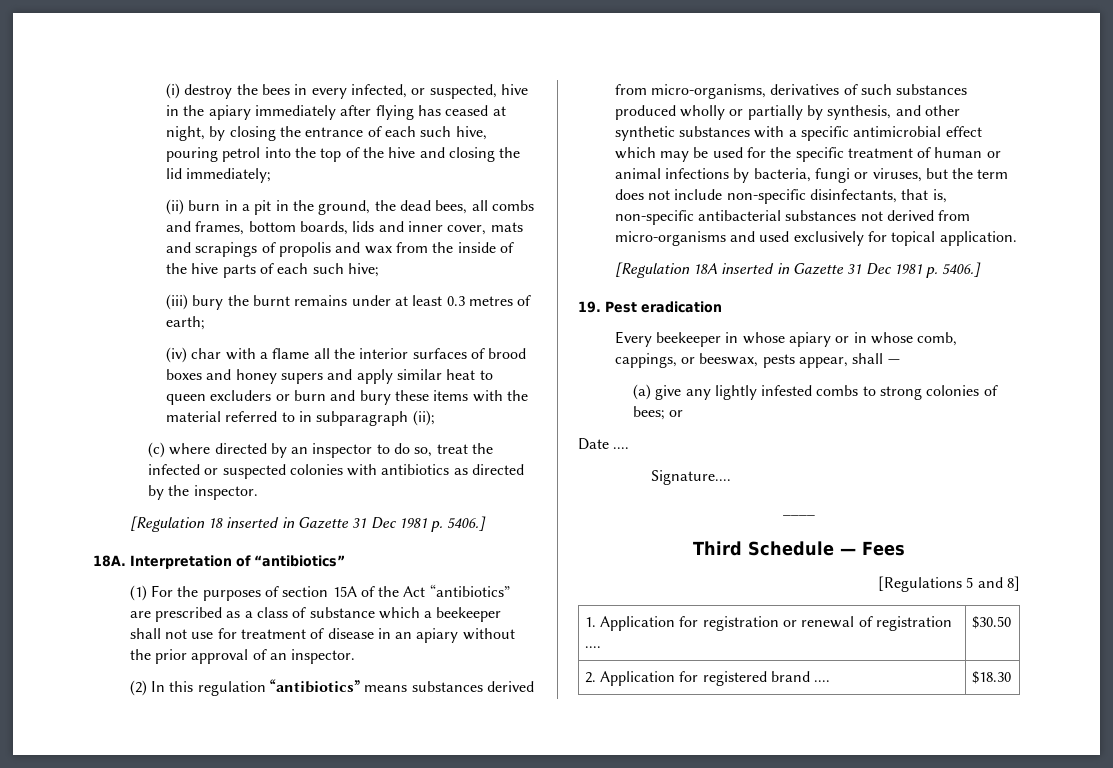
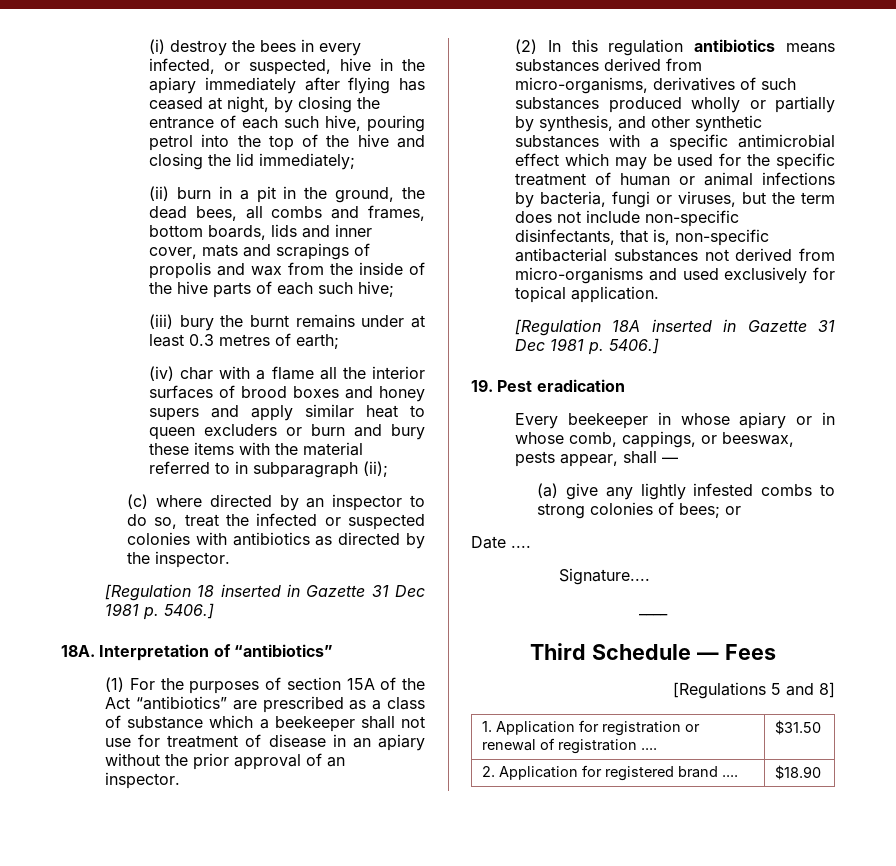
- (2) In this regulation “antibiotics” means substances derived from micro-organisms, derivatives of such substances produced wholly or partially by synthesis, and other synthetic substances with a specific antimicrobial effect which may be used for the specific treatment of human or animal infections by bacteria, fungi or viruses, but the term does not include non-specific disinfectants, that is, non-specific antibacterial substances not derived from micro-organisms and used exclusively for topical application.
+ (2) In this regulation antibiotics means substances derived from micro-organisms, derivatives of such substances produced wholly or partially by synthesis, and other synthetic substances with a specific antimicrobial effect which may be used for the specific treatment of human or animal infections by bacteria, fungi or viruses, but the term does not include non-specific disinfectants, that is, non-specific antibacterial substances not derived from micro-organisms and used exclusively for topical application.
- 1. Application for registration or renewal of registration .... | $30.50
+ 1. Application for registration or renewal of registration .... | $31.50
- 2. Application for registered brand .... | $18.30
+ 2. Application for registered brand .... | $18.90

